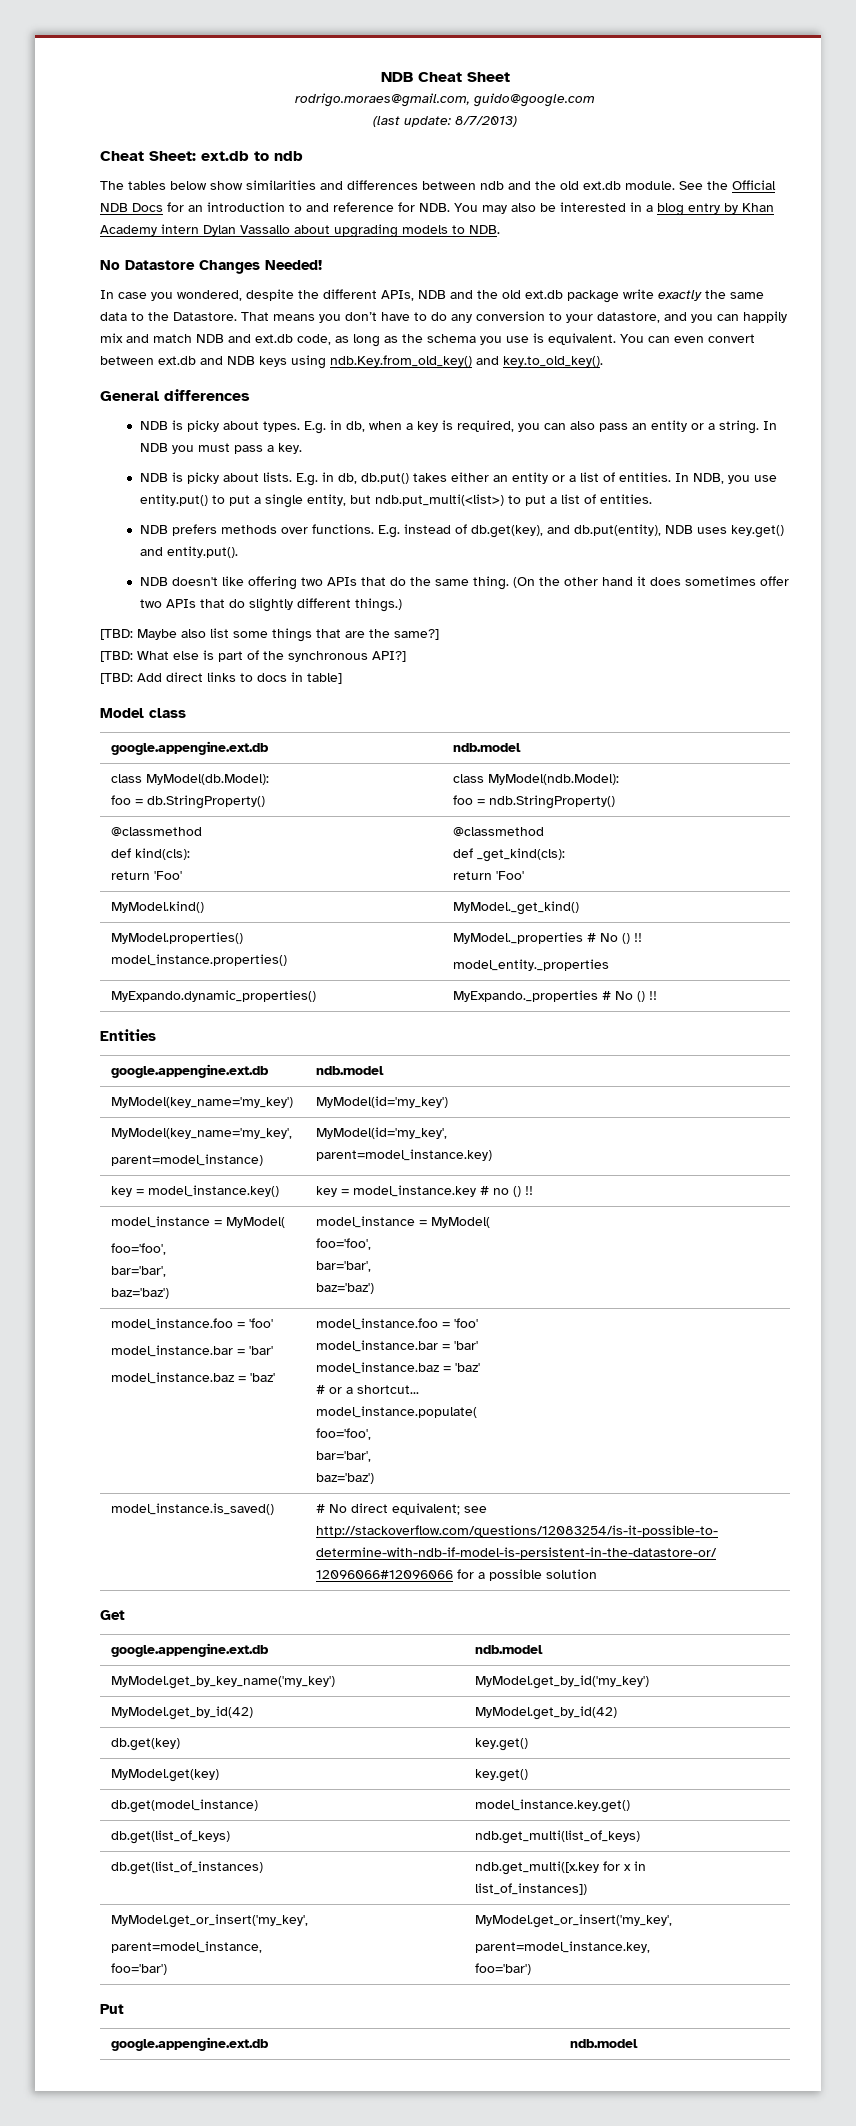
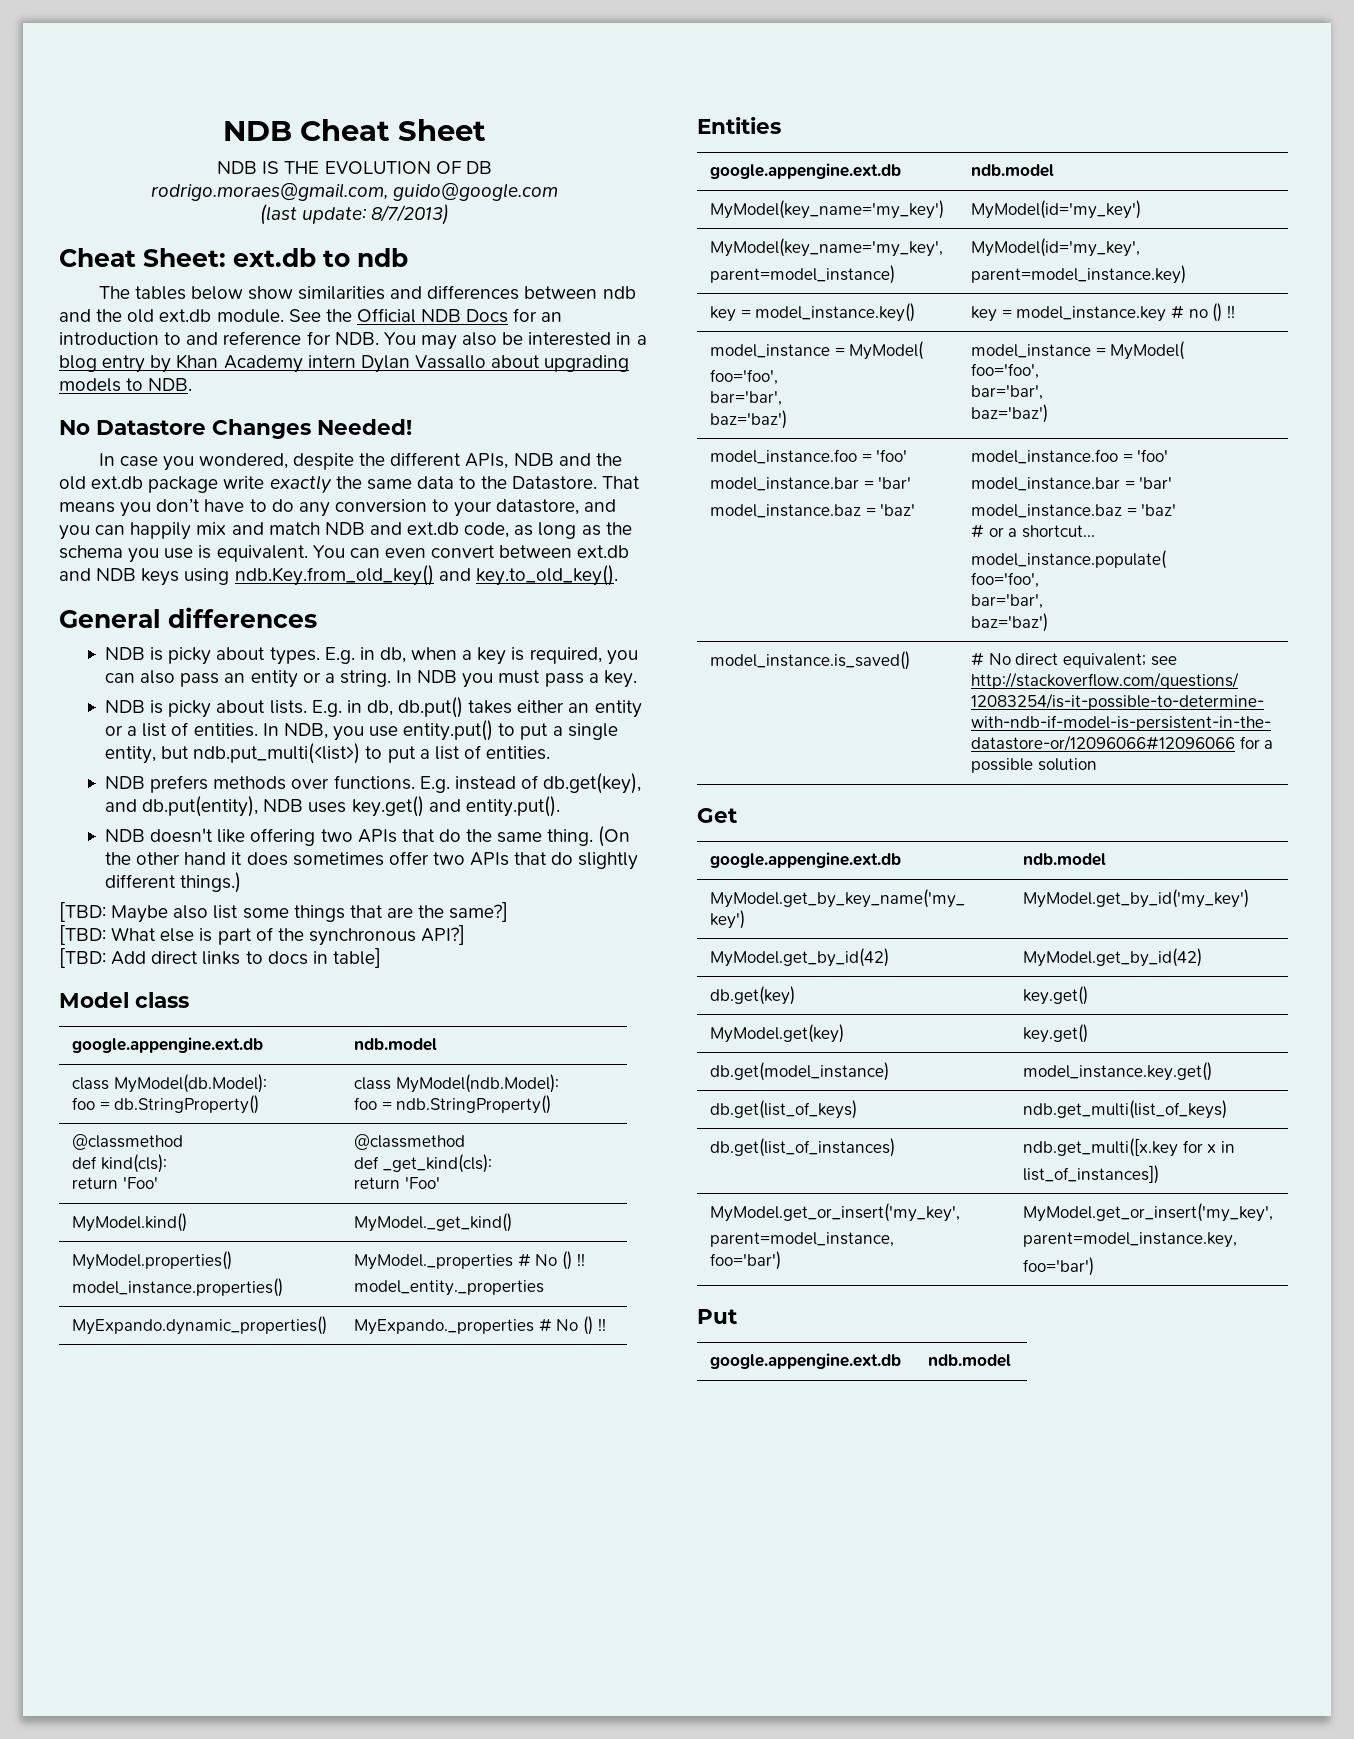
+ NDB IS THE EVOLUTION OF DB

